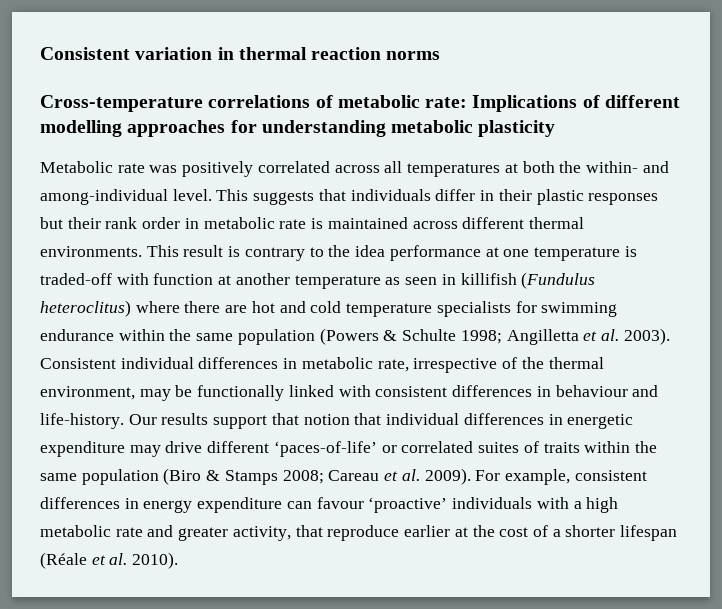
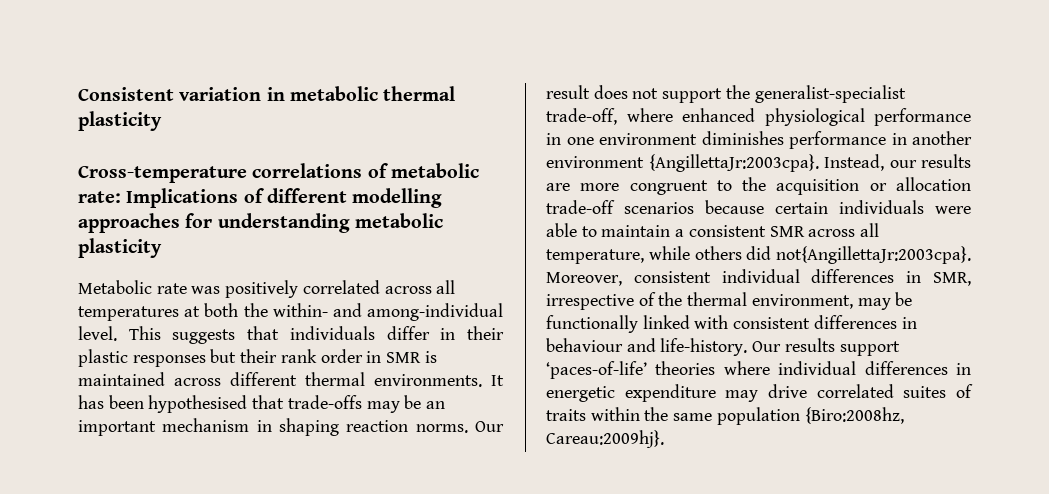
- Consistent variation in thermal reaction norms
+ Consistent variation in metabolic thermal plasticity
- This suggests that individuals differ in their plastic responses but their rank order in metabolic rate is maintained across different thermal environments.
+ This suggests that individuals differ in their plastic responses but their rank order in SMR is maintained across different thermal environments.
- This result is contrary to the idea performance at one temperature is traded-off with function at another temperature as seen in killifish (Fundulus heteroclitus) where there are hot and cold temperature specialists for swimming endurance within the same population (Powers & Schulte 1998; Angilletta et al. 2003). Consistent individual differences in metabolic rate, irrespective of the thermal environment, may be functionally linked with consistent differences in behaviour and life-history.
+ It has been hypothesised that trade-offs may be an important mechanism in shaping reaction norms. Our result does not support the generalist-specialist trade-off, where enhanced physiological performance in one environment diminishes performance in another environment {AngillettaJr:2003cpa}. Instead, our results are more congruent to the acquisition or allocation trade-off scenarios because certain individuals were able to maintain a consistent SMR across all temperature, while others did not{AngillettaJr:2003cpa}. Moreover, consistent individual differences in SMR, irrespective of the thermal environment, may be functionally linked with consistent differences in behaviour and life-history.
- Our results support that notion that individual differences in energetic expenditure may drive different ‘paces-of-life’ or correlated suites of traits within the same population (Biro & Stamps 2008; Careau et al. 2009). For example, consistent differences in energy expenditure can favour ‘proactive’ individuals with a high metabolic rate and greater activity, that reproduce earlier at the cost of a shorter lifespan (Réale et al. 2010).
+ Our results support ‘paces-of-life’ theories where individual differences in energetic expenditure may drive correlated suites of traits within the same population {Biro:2008hz, Careau:2009hj}.

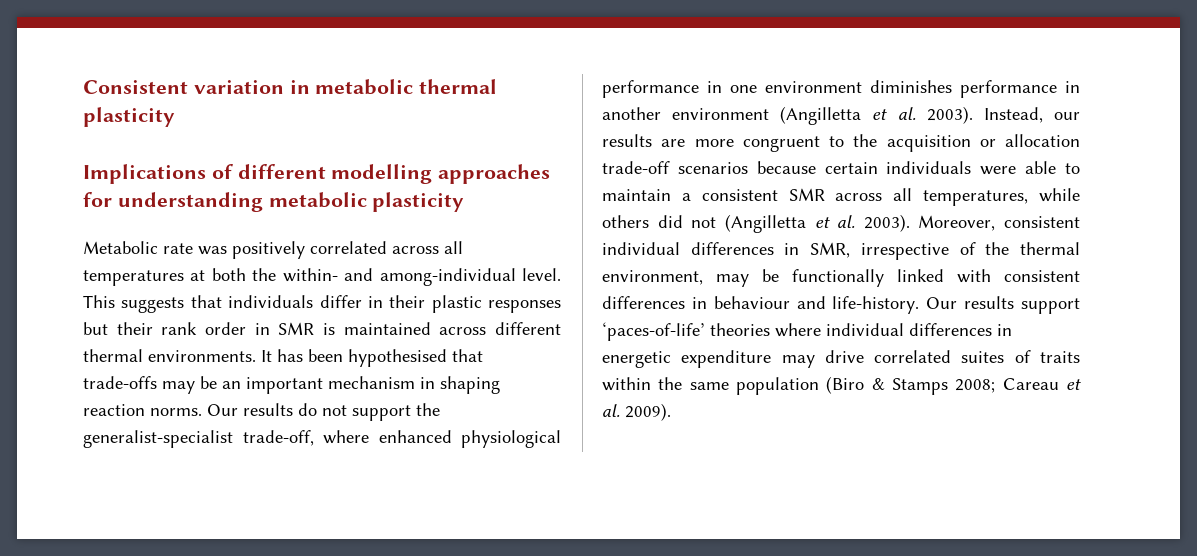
- Cross-temperature correlations of metabolic rate: Implications of different modelling approaches for understanding metabolic plasticity
+ Implications of different modelling approaches for understanding metabolic plasticity
- Our result does not support the generalist-specialist trade-off, where enhanced physiological performance in one environment diminishes performance in another environment {AngillettaJr:2003cpa}.
+ Our results do not support the generalist-specialist trade-off, where enhanced physiological performance in one environment diminishes performance in another environment (Angilletta et al. 2003).
- Instead, our results are more congruent to the acquisition or allocation trade-off scenarios because certain individuals were able to maintain a consistent SMR across all temperature, while others did not{AngillettaJr:2003cpa}.
+ Instead, our results are more congruent to the acquisition or allocation trade-off scenarios because certain individuals were able to maintain a consistent SMR across all temperatures, while others did not (Angilletta et al. 2003).
- Our results support ‘paces-of-life’ theories where individual differences in energetic expenditure may drive correlated suites of traits within the same population {Biro:2008hz, Careau:2009hj}.
+ Our results support ‘paces-of-life’ theories where individual differences in energetic expenditure may drive correlated suites of traits within the same population (Biro & Stamps 2008; Careau et al. 2009).

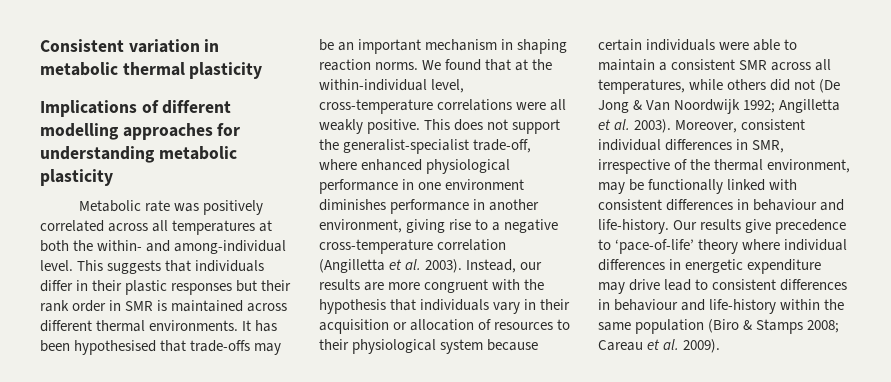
- Our results do not support the generalist-specialist trade-off, where enhanced physiological performance in one environment diminishes performance in another environment (Angilletta et al. 2003).
+ We found that at the within-individual level, cross-temperature correlations were all weakly positive. This does not support the generalist-specialist trade-off, where enhanced physiological performance in one environment diminishes performance in another environment, giving rise to a negative cross-temperature correlation (Angilletta et al. 2003).
- Instead, our results are more congruent to the acquisition or allocation trade-off scenarios because certain individuals were able to maintain a consistent SMR across all temperatures, while others did not (Angilletta et al. 2003).
+ Instead, our results are more congruent with the hypothesis that individuals vary in their acquisition or allocation of resources to their physiological system because certain individuals were able to maintain a consistent SMR across all temperatures, while others did not (De Jong & Van Noordwijk 1992; Angilletta et al. 2003).
- Our results support ‘paces-of-life’ theories where individual differences in energetic expenditure may drive correlated suites of traits within the same population (Biro & Stamps 2008; Careau et al. 2009).
+ Our results give precedence to ‘pace-of-life’ theory where individual differences in energetic expenditure may drive lead to consistent differences in behaviour and life-history within the same population (Biro & Stamps 2008; Careau et al. 2009).

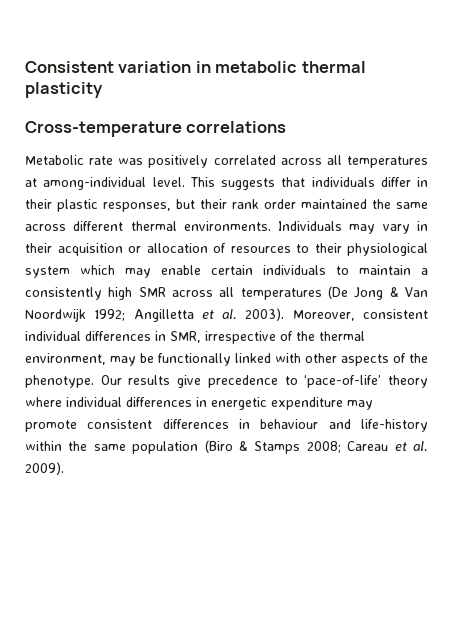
- Implications of different modelling approaches for understanding metabolic plasticity
+ Cross-temperature correlations
- Metabolic rate was positively correlated across all temperatures at both the within- and among-individual level.
+ Metabolic rate was positively correlated across all temperatures at among-individual level.
- This suggests that individuals differ in their plastic responses but their rank order in SMR is maintained across different thermal environments. It has been hypothesised that trade-offs may be an important mechanism in shaping reaction norms. We found that at the within-individual level, cross-temperature correlations were all weakly positive. This does not support the generalist-specialist trade-off, where enhanced physiological performance in one environment diminishes performance in another environment, giving rise to a negative cross-temperature correlation (Angilletta et al. 2003). Instead, our results are more congruent with the hypothesis that individuals vary in their acquisition or allocation of resources to their physiological system because certain individuals were able to maintain a consistent SMR across all temperatures, while others did not (De Jong & Van Noordwijk 1992; Angilletta et al. 2003).
+ This suggests that individuals differ in their plastic responses, but their rank order maintained the same across different thermal environments. Individuals may vary in their acquisition or allocation of resources to their physiological system which may enable certain individuals to maintain a consistently high SMR across all temperatures (De Jong & Van Noordwijk 1992; Angilletta et al. 2003).
- Moreover, consistent individual differences in SMR, irrespective of the thermal environment, may be functionally linked with consistent differences in behaviour and life-history.
+ Moreover, consistent individual differences in SMR, irrespective of the thermal environment, may be functionally linked with other aspects of the phenotype.
- Our results give precedence to ‘pace-of-life’ theory where individual differences in energetic expenditure may drive lead to consistent differences in behaviour and life-history within the same population (Biro & Stamps 2008; Careau et al. 2009).
+ Our results give precedence to ‘pace-of-life’ theory where individual differences in energetic expenditure may promote consistent differences in behaviour and life-history within the same population (Biro & Stamps 2008; Careau et al. 2009).

